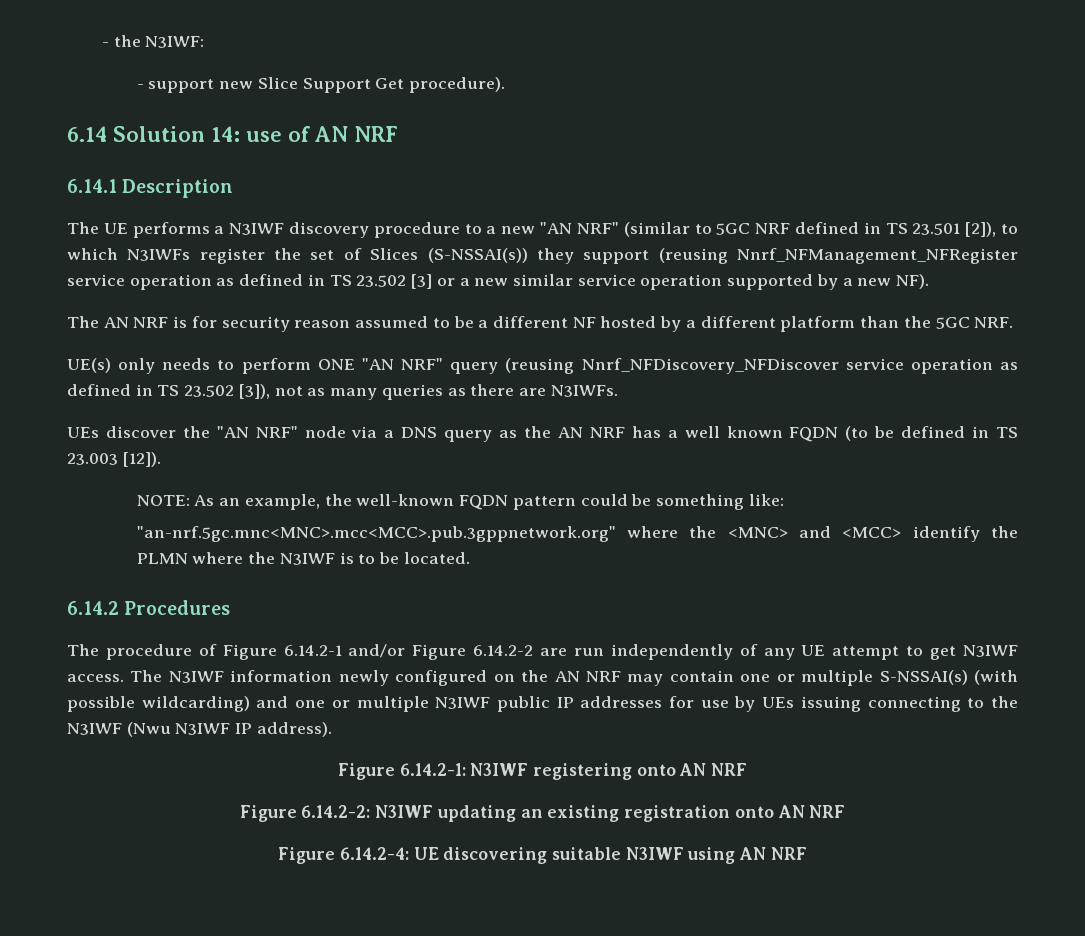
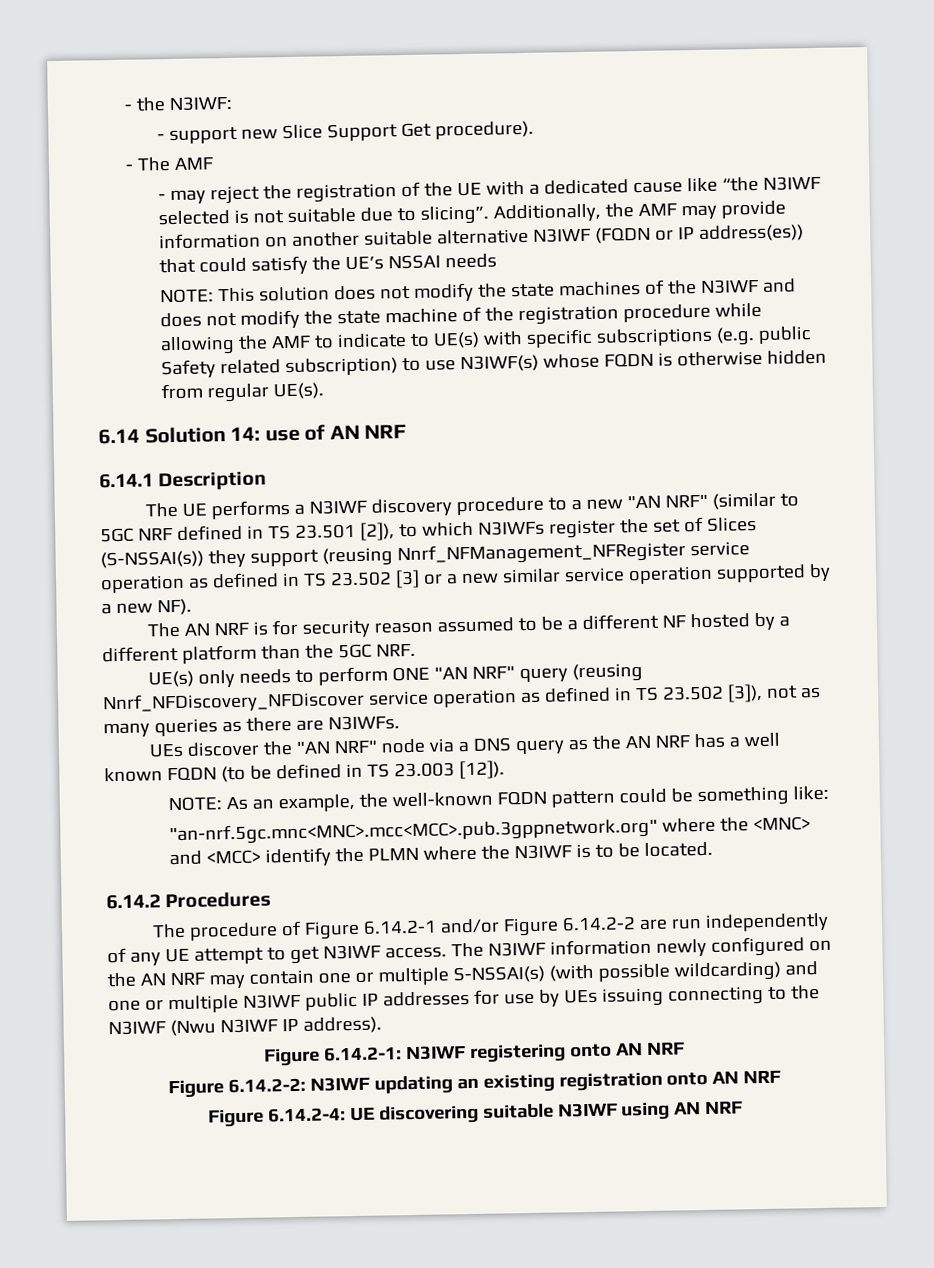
+ - The AMF
+ - may reject the registration of the UE with a dedicated cause like “the N3IWF selected is not suitable due to slicing”. Additionally, the AMF may provide information on another suitable alternative N3IWF (FQDN or IP address(es)) that could satisfy the UE’s NSSAI needs
+ NOTE: This solution does not modify the state machines of the N3IWF and does not modify the state machine of the registration procedure while allowing the AMF to indicate to UE(s) with specific subscriptions (e.g. public Safety related subscription) to use N3IWF(s) whose FQDN is otherwise hidden from regular UE(s).

